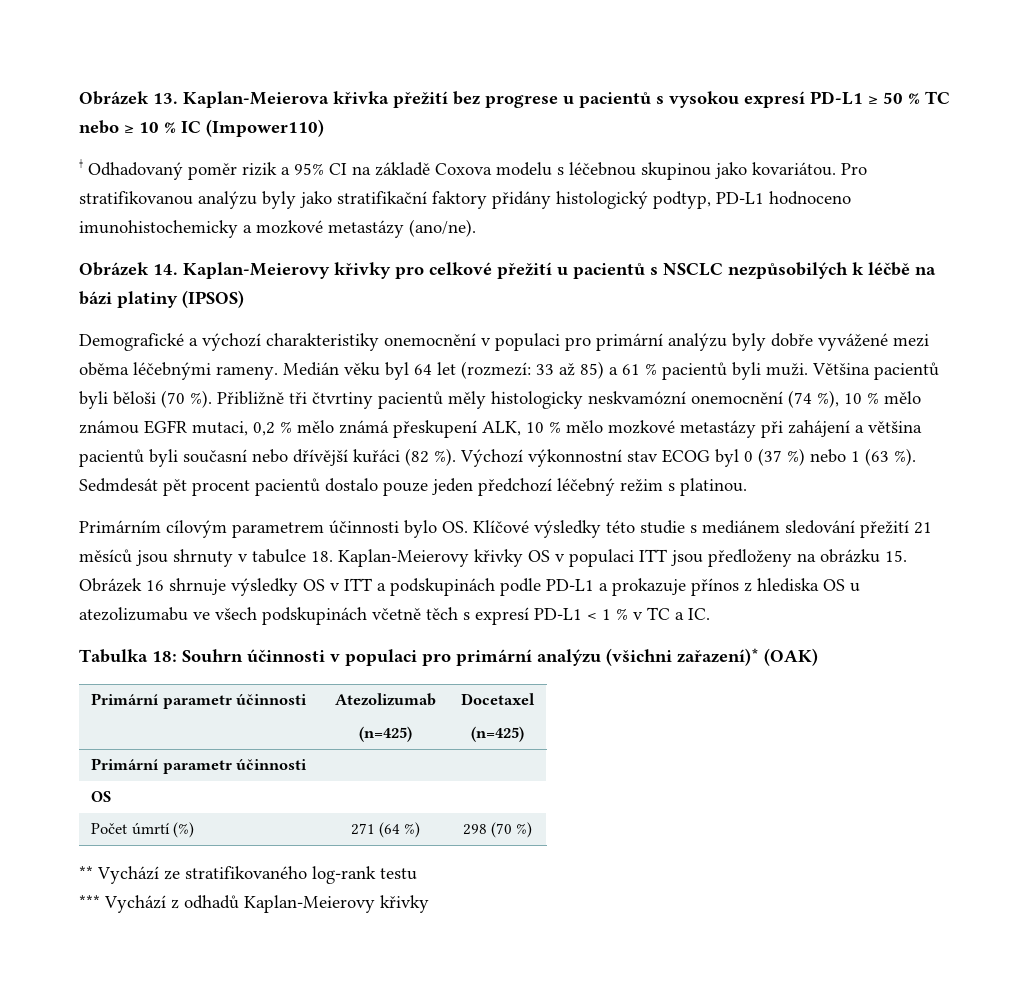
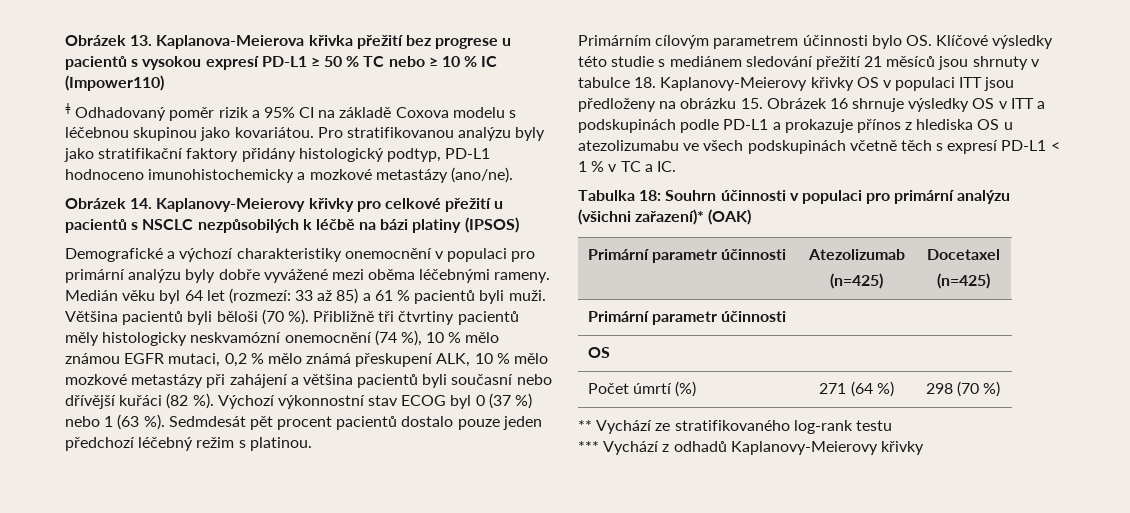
- Obrázek 13. Kaplan-Meierova křivka přežití bez progrese u pacientů s vysokou expresí PD-L1 ≥ 50 % TC nebo ≥ 10 % IC (Impower110)
+ Obrázek 13. Kaplanova-Meierova křivka přežití bez progrese u pacientů s vysokou expresí PD-L1 ≥ 50 % TC nebo ≥ 10 % IC (Impower110)
- Obrázek 14. Kaplan-Meierovy křivky pro celkové přežití u pacientů s NSCLC nezpůsobilých k léčbě na bázi platiny (IPSOS)
+ Obrázek 14. Kaplanovy-Meierovy křivky pro celkové přežití u pacientů s NSCLC nezpůsobilých k léčbě na bázi platiny (IPSOS)
- Primárním cílovým parametrem účinnosti bylo OS. Klíčové výsledky této studie s mediánem sledování přežití 21 měsíců jsou shrnuty v tabulce 18. Kaplan-Meierovy křivky OS v populaci ITT jsou předloženy na obrázku 15. Obrázek 16 shrnuje výsledky OS v ITT a podskupinách podle PD-L1 a prokazuje přínos z hlediska OS u atezolizumabu ve všech podskupinách včetně těch s expresí PD-L1 < 1 % v TC a IC.
+ Primárním cílovým parametrem účinnosti bylo OS. Klíčové výsledky této studie s mediánem sledování přežití 21 měsíců jsou shrnuty v tabulce 18. Kaplanovy-Meierovy křivky OS v populaci ITT jsou předloženy na obrázku 15. Obrázek 16 shrnuje výsledky OS v ITT a podskupinách podle PD-L1 a prokazuje přínos z hlediska OS u atezolizumabu ve všech podskupinách včetně těch s expresí PD-L1 < 1 % v TC a IC.
- *** Vychází z odhadů Kaplan-Meierovy křivky
+ *** Vychází z odhadů Kaplanovy-Meierovy křivky

